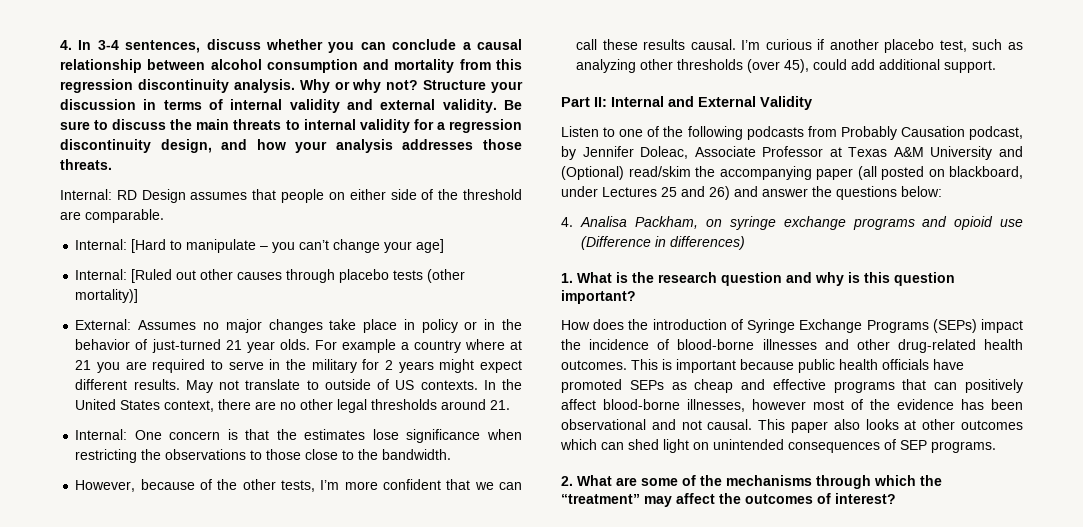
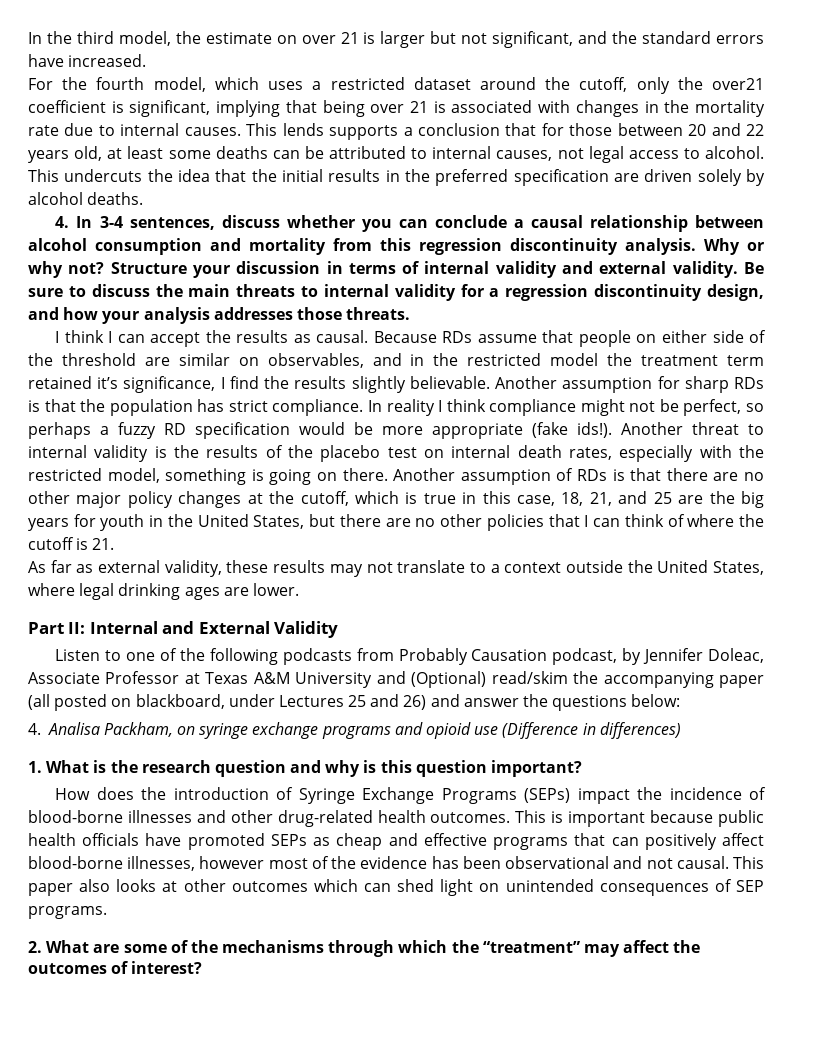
+ In the third model, the estimate on over 21 is larger but not significant, and the standard errors have increased.
+ For the fourth model, which uses a restricted dataset around the cutoff, only the over21 coefficient is significant, implying that being over 21 is associated with changes in the mortality rate due to internal causes. This lends supports a conclusion that for those between 20 and 22 years old, at least some deaths can be attributed to internal causes, not legal access to alcohol. This undercuts the idea that the initial results in the preferred specification are driven solely by alcohol deaths.
- Internal: RD Design assumes that people on either side of the threshold are comparable.
- Internal: [Hard to manipulate – you can’t change your age]
- Internal: [Ruled out other causes through placebo tests (other mortality)]
- External: Assumes no major changes take place in policy or in the behavior of just-turned 21 year olds. For example a country where at 21 you are required to serve in the military for 2 years might expect different results. May not translate to outside of US contexts. In the United States context, there are no other legal thresholds around 21.
- Internal: One concern is that the estimates lose significance when restricting the observations to those close to the bandwidth.
- However, because of the other tests, I’m more confident that we can call these results causal. I’m curious if another placebo test, such as analyzing other thresholds (over 45), could add additional support.
+ I think I can accept the results as causal. Because RDs assume that people on either side of the threshold are similar on observables, and in the restricted model the treatment term retained it’s significance, I find the results slightly believable. Another assumption for sharp RDs is that the population has strict compliance. In reality I think compliance might not be perfect, so perhaps a fuzzy RD specification would be more appropriate (fake ids!). Another threat to internal validity is the results of the placebo test on internal death rates, especially with the restricted model, something is going on there. Another assumption of RDs is that there are no other major policy changes at the cutoff, which is true in this case, 18, 21, and 25 are the big years for youth in the United States, but there are no other policies that I can think of where the cutoff is 21.
+ As far as external validity, these results may not translate to a context outside the United States, where legal drinking ages are lower.

